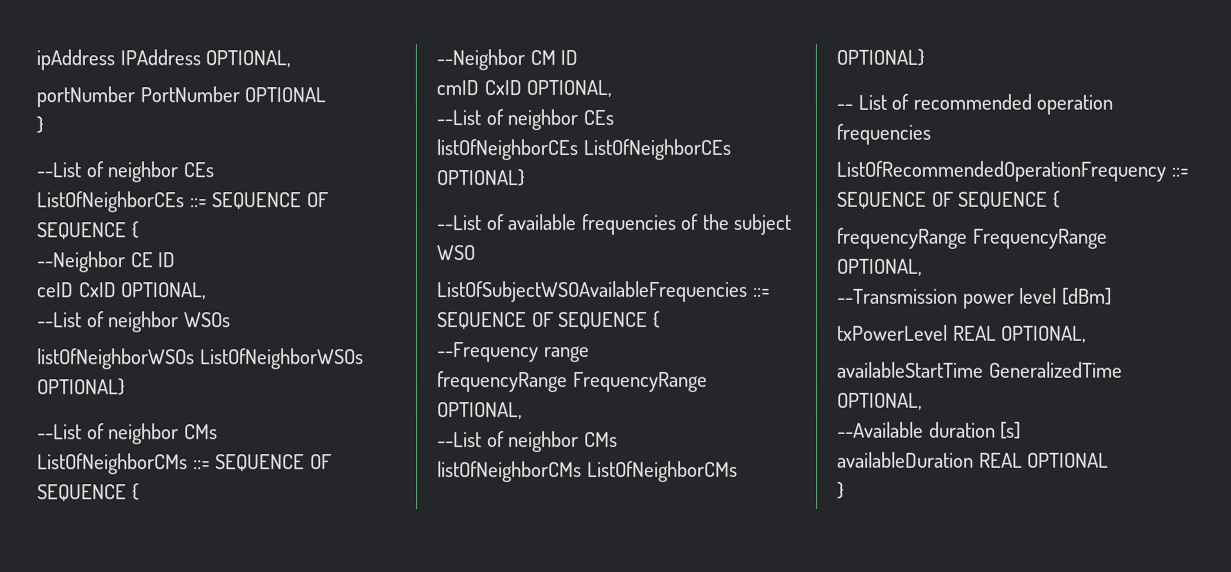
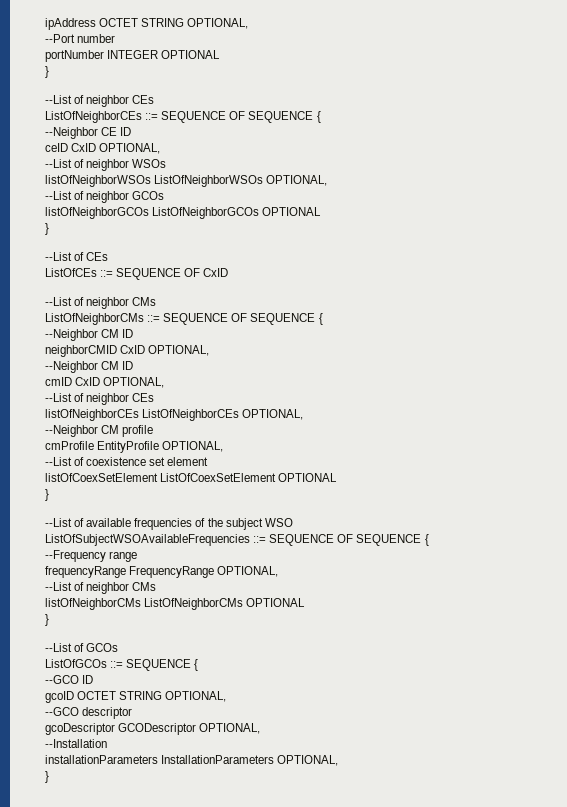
- ipAddress IPAddress OPTIONAL,
+ ipAddress OCTET STRING OPTIONAL,
+ --Port number
- portNumber PortNumber OPTIONAL
+ portNumber INTEGER OPTIONAL
- listOfNeighborWSOs ListOfNeighborWSOs OPTIONAL}
+ listOfNeighborWSOs ListOfNeighborWSOs OPTIONAL,
+ --List of neighbor GCOs
+ listOfNeighborGCOs ListOfNeighborGCOs OPTIONAL
+ }
+ --List of CEs
+ ListOfCEs ::= SEQUENCE OF CxID
+ neighborCMID CxID OPTIONAL,
+ --Neighbor CM ID
- listOfNeighborCEs ListOfNeighborCEs OPTIONAL}
+ listOfNeighborCEs ListOfNeighborCEs OPTIONAL,
+ --Neighbor CM profile
+ cmProfile EntityProfile OPTIONAL,
+ --List of coexistence set element
+ listOfCoexSetElement ListOfCoexSetElement OPTIONAL
+ }
- listOfNeighborCMs ListOfNeighborCMs OPTIONAL}
- -- List of recommended operation frequencies
- ListOfRecommendedOperationFrequency ::= SEQUENCE OF SEQUENCE {
- frequencyRange FrequencyRange OPTIONAL,
- --Transmission power level [dBm]
- txPowerLevel REAL OPTIONAL,
- availableStartTime GeneralizedTime OPTIONAL,
- --Available duration [s]
- availableDuration REAL OPTIONAL
+ listOfNeighborCMs ListOfNeighborCMs OPTIONAL
+ }
+ --List of GCOs
+ ListOfGCOs ::= SEQUENCE {
+ --GCO ID
+ gcoID OCTET STRING OPTIONAL,
+ --GCO descriptor
+ gcoDescriptor GCODescriptor OPTIONAL,
+ --Installation
+ installationParameters InstallationParameters OPTIONAL,

